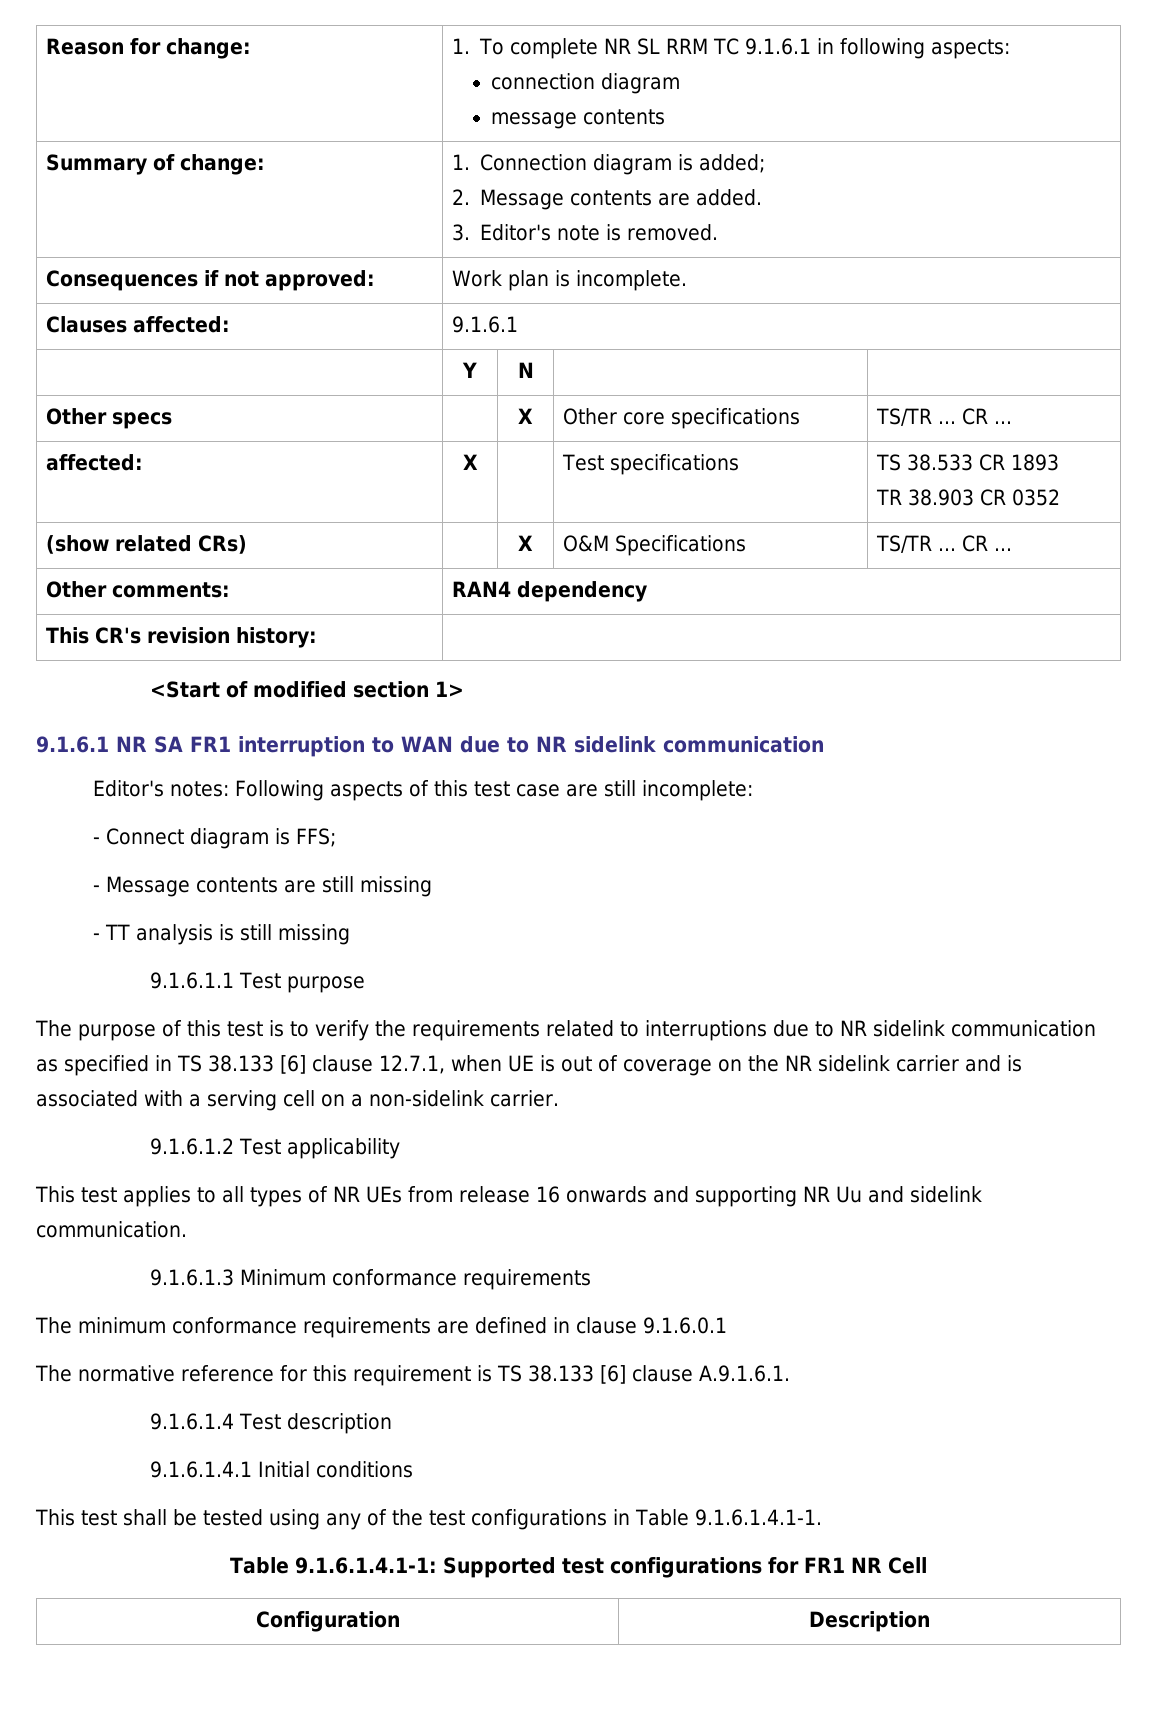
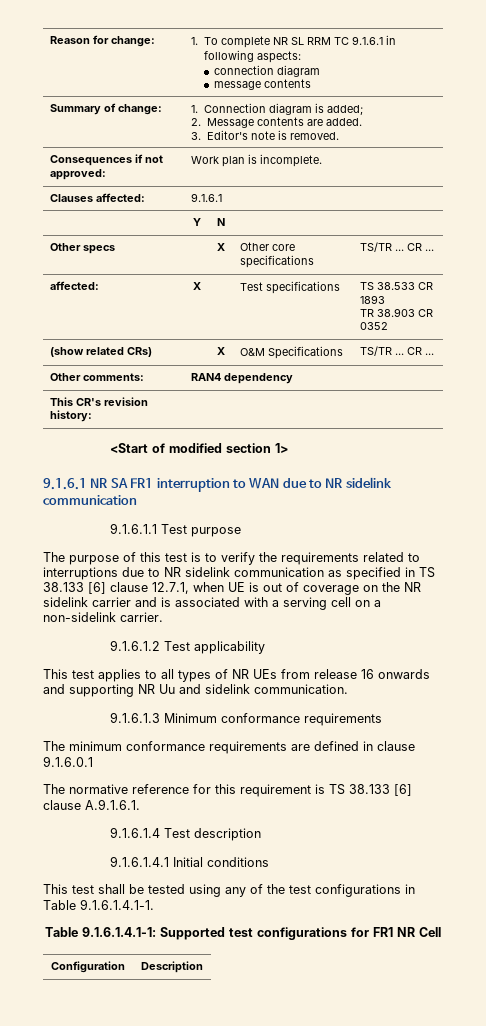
- Editor's notes: Following aspects of this test case are still incomplete:
- - Connect diagram is FFS;
- - Message contents are still missing
- - TT analysis is still missing

